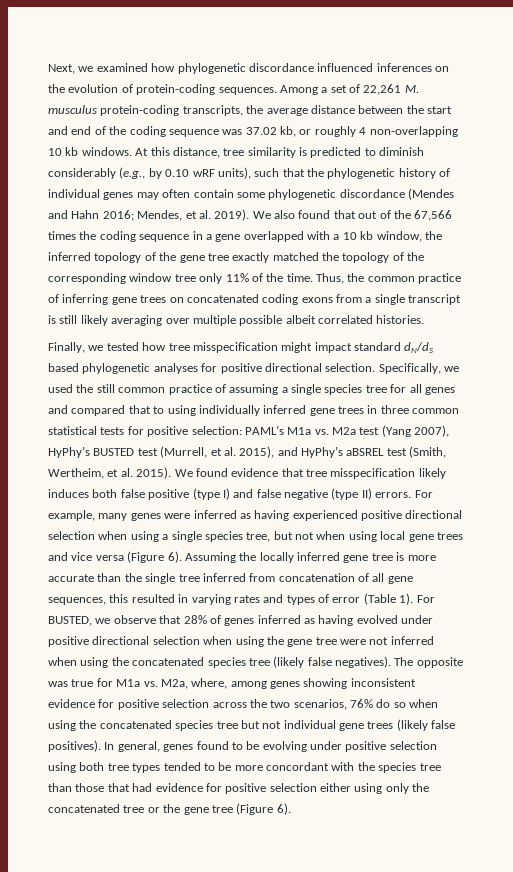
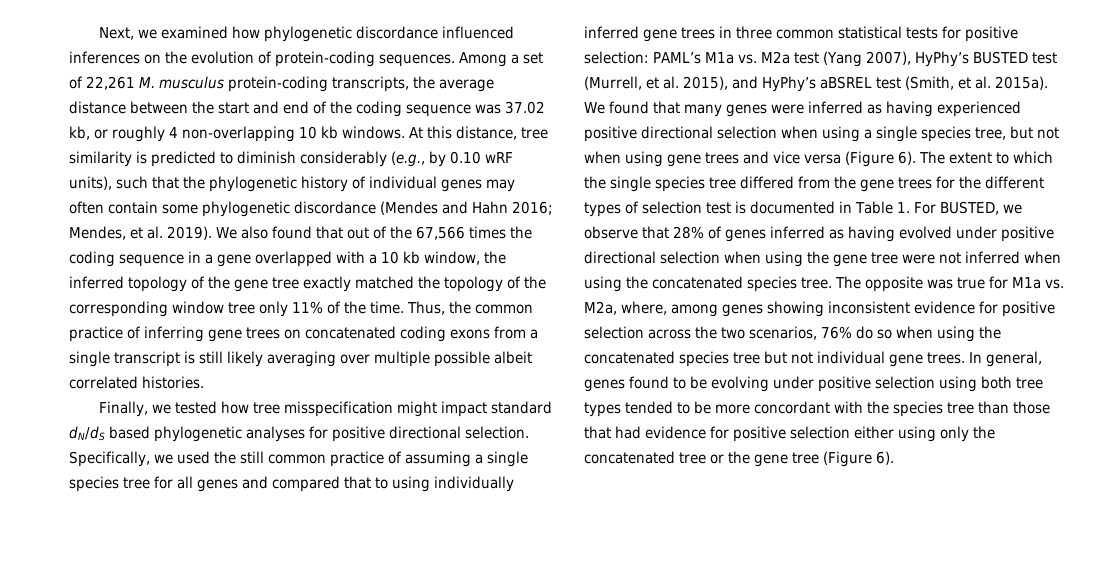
- Specifically, we used the still common practice of assuming a single species tree for all genes and compared that to using individually inferred gene trees in three common statistical tests for positive selection: PAML’s M1a vs. M2a test (Yang 2007), HyPhy’s BUSTED test (Murrell, et al. 2015), and HyPhy’s aBSREL test (Smith, Wertheim, et al. 2015).
+ Specifically, we used the still common practice of assuming a single species tree for all genes and compared that to using individually inferred gene trees in three common statistical tests for positive selection: PAML’s M1a vs. M2a test (Yang 2007), HyPhy’s BUSTED test (Murrell, et al. 2015), and HyPhy’s aBSREL test (Smith, et al. 2015a).
- We found evidence that tree misspecification likely induces both false positive (type I) and false negative (type II) errors. For example, many genes were inferred as having experienced positive directional selection when using a single species tree, but not when using local gene trees and vice versa (Figure 6).
+ We found that many genes were inferred as having experienced positive directional selection when using a single species tree, but not when using gene trees and vice versa (Figure 6).
- Assuming the locally inferred gene tree is more accurate than the single tree inferred from concatenation of all gene sequences, this resulted in varying rates and types of error (Table 1). For BUSTED, we observe that 28% of genes inferred as having evolved under positive directional selection when using the gene tree were not inferred when using the concatenated species tree (likely false negatives).
+ The extent to which the single species tree differed from the gene trees for the different types of selection test is documented in Table 1. For BUSTED, we observe that 28% of genes inferred as having evolved under positive directional selection when using the gene tree were not inferred when using the concatenated species tree.
- The opposite was true for M1a vs. M2a, where, among genes showing inconsistent evidence for positive selection across the two scenarios, 76% do so when using the concatenated species tree but not individual gene trees (likely false positives).
+ The opposite was true for M1a vs. M2a, where, among genes showing inconsistent evidence for positive selection across the two scenarios, 76% do so when using the concatenated species tree but not individual gene trees.

